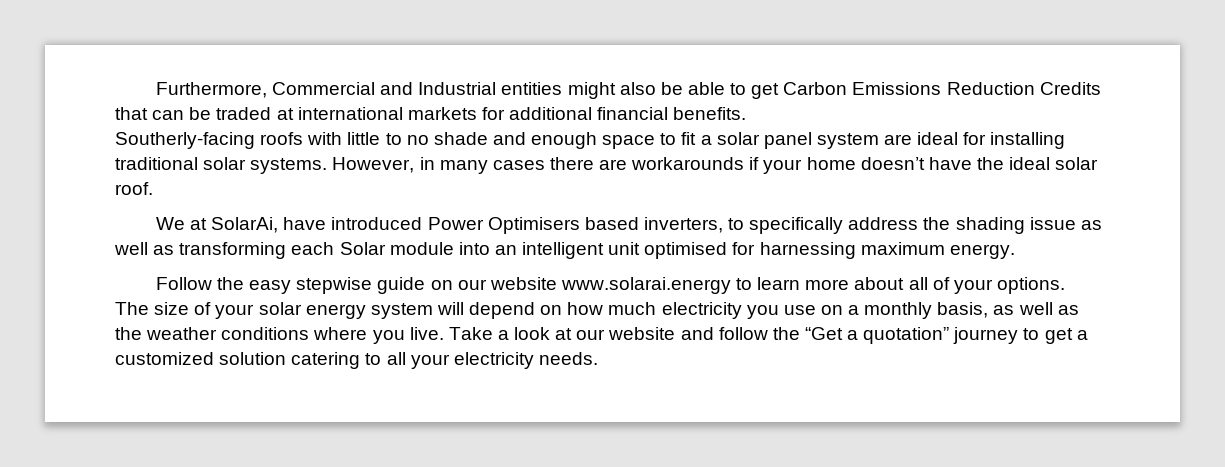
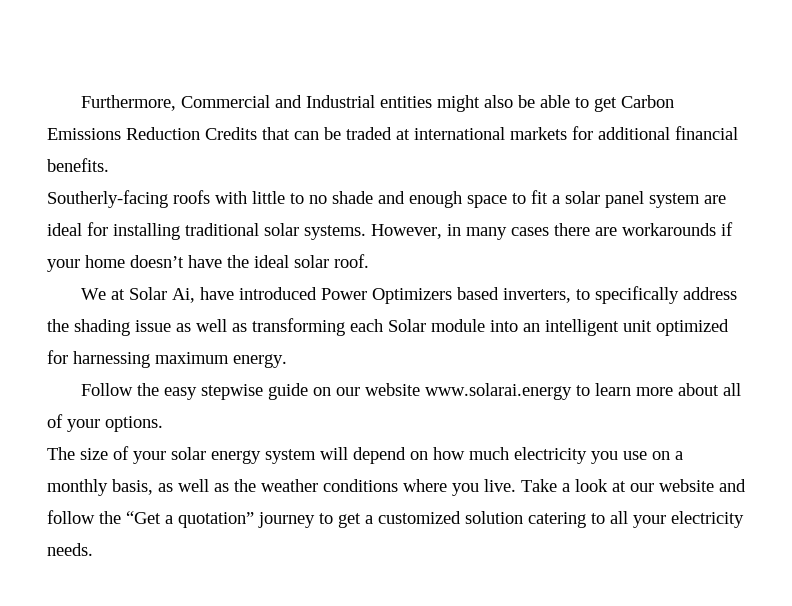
- We at SolarAi, have introduced Power Optimisers based inverters, to specifically address the shading issue as well as transforming each Solar module into an intelligent unit optimised for harnessing maximum energy.
+ We at Solar Ai, have introduced Power Optimizers based inverters, to specifically address the shading issue as well as transforming each Solar module into an intelligent unit optimized for harnessing maximum energy.

